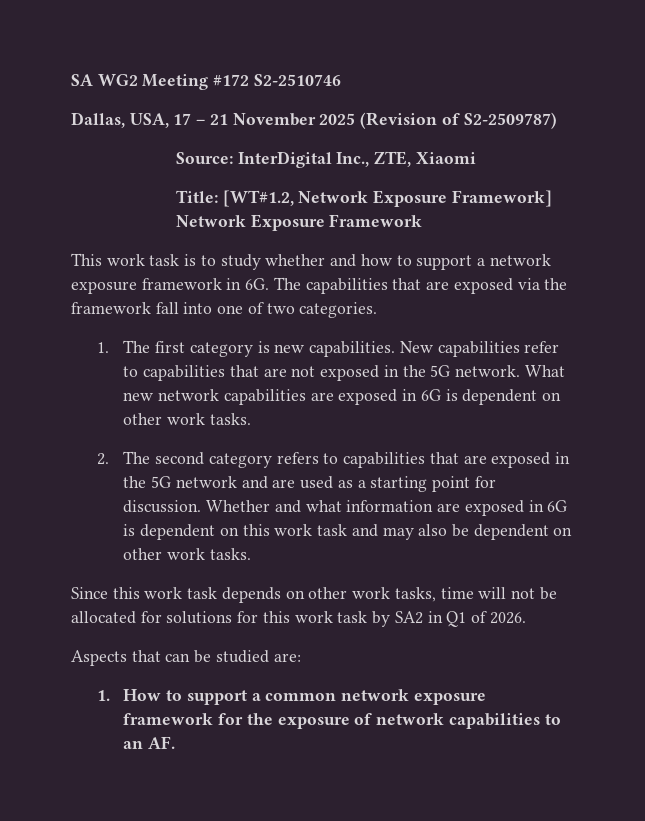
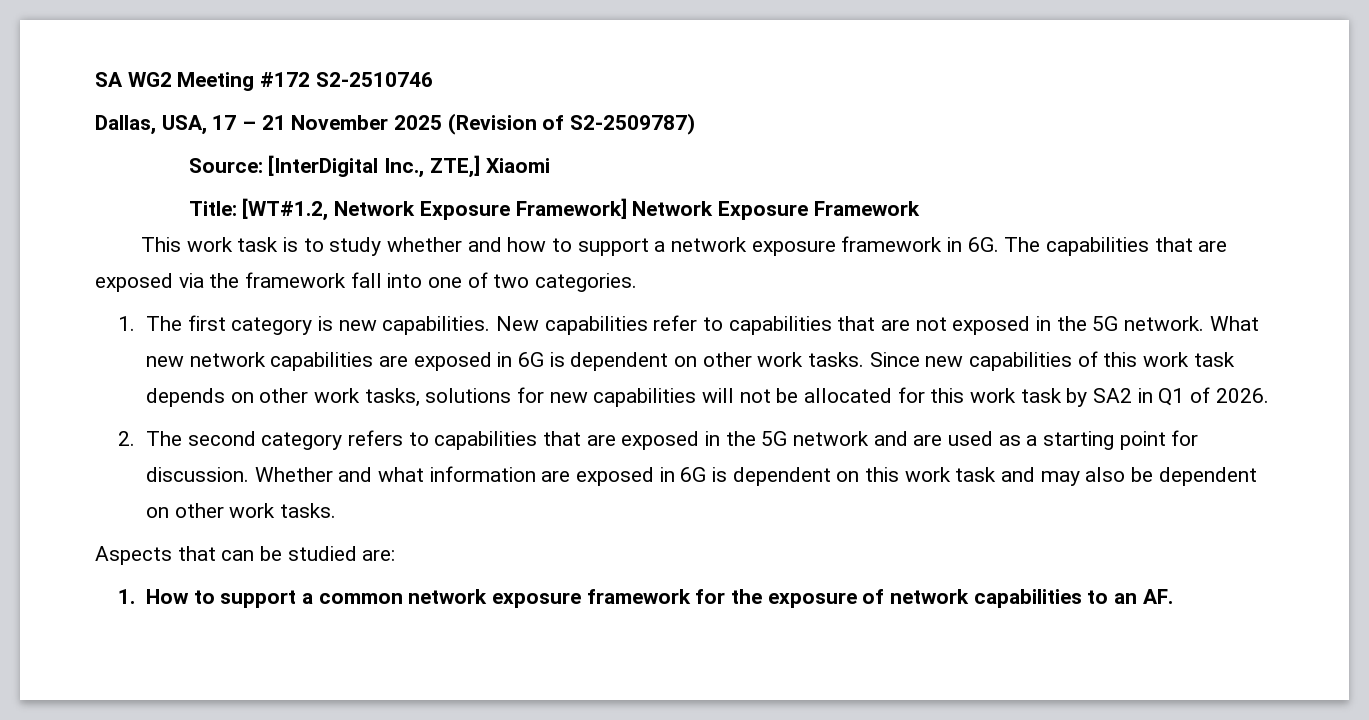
- Source: InterDigital Inc., ZTE, Xiaomi
+ Source: [InterDigital Inc., ZTE,] Xiaomi
+ Since new capabilities of this work task depends on other work tasks, solutions for new capabilities will not be allocated for this work task by SA2 in Q1 of 2026.
- Since this work task depends on other work tasks, time will not be allocated for solutions for this work task by SA2 in Q1 of 2026.

